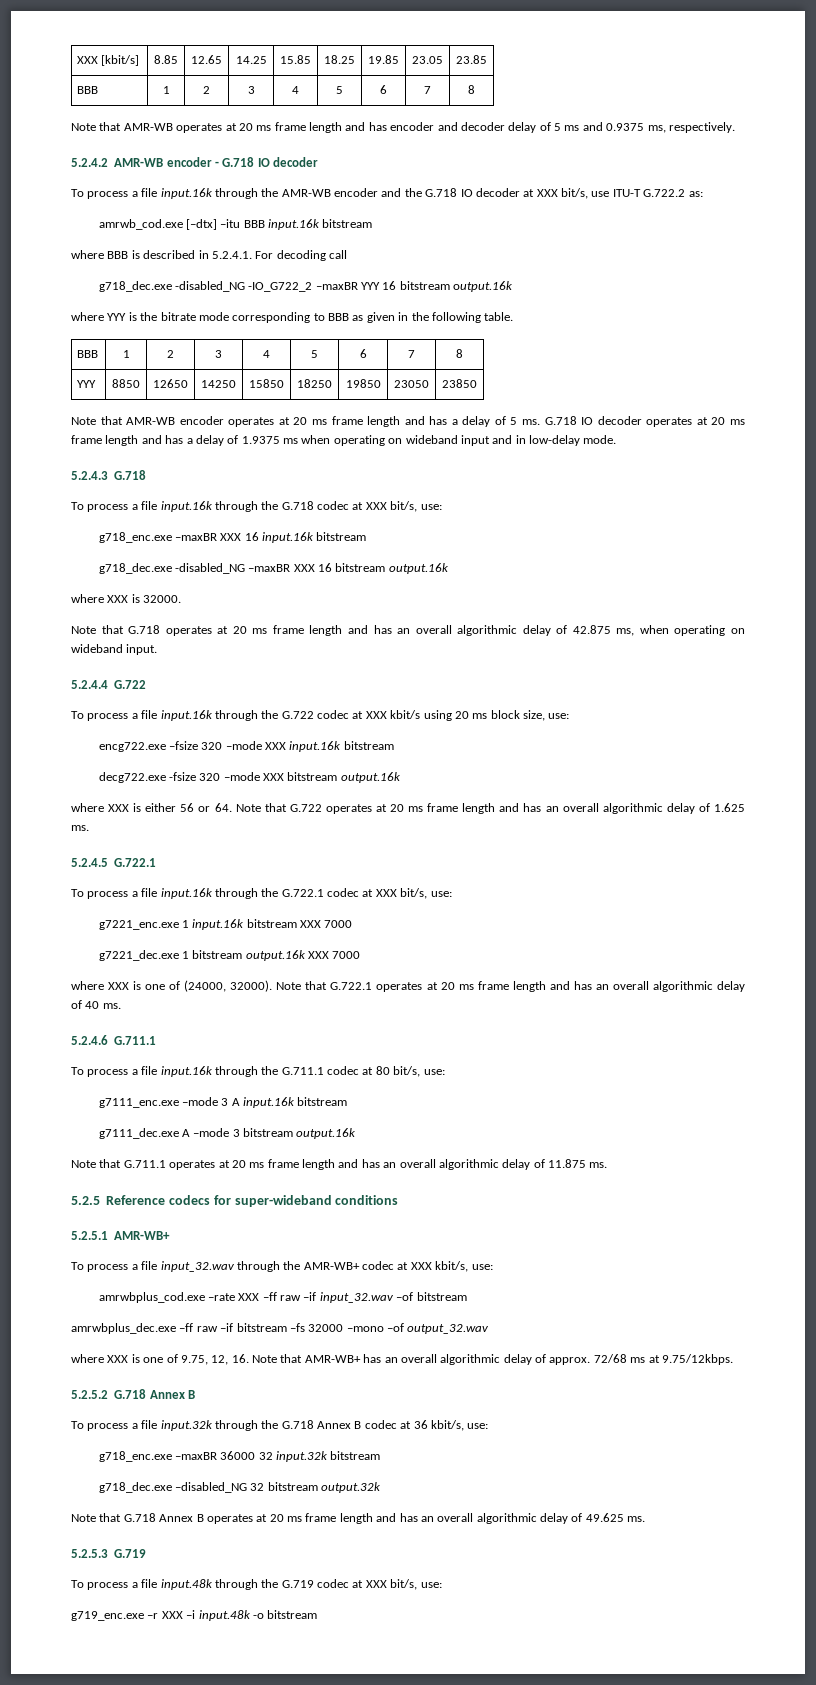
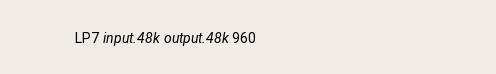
- XXX [kbit/s] | 8.85 | 12.65 | 14.25 | 15.85 | 18.25 | 19.85 | 23.05 | 23.85
- BBB | 1 | 2 | 3 | 4 | 5 | 6 | 7 | 8
- Note that AMR-WB operates at 20 ms frame length and has encoder and decoder delay of 5 ms and 0.9375 ms, respectively.
- 5.2.4.2 AMR-WB encoder - G.718 IO decoder
- To process a file input.16k through the AMR-WB encoder and the G.718 IO decoder at XXX bit/s, use ITU-T G.722.2 as:
- amrwb_cod.exe [–dtx] –itu BBB input.16k bitstream
- where BBB is described in 5.2.4.1. For decoding call
- g718_dec.exe -disabled_NG -IO_G722_2 –maxBR YYY 16 bitstream output.16k
- where YYY is the bitrate mode corresponding to BBB as given in the following table.
- BBB | 1 | 2 | 3 | 4 | 5 | 6 | 7 | 8
- YYY | 8850 | 12650 | 14250 | 15850 | 18250 | 19850 | 23050 | 23850
- Note that AMR-WB encoder operates at 20 ms frame length and has a delay of 5 ms. G.718 IO decoder operates at 20 ms frame length and has a delay of 1.9375 ms when operating on wideband input and in low-delay mode.
- 5.2.4.3 G.718
- To process a file input.16k through the G.718 codec at XXX bit/s, use:
- g718_enc.exe –maxBR XXX 16 input.16k bitstream
- g718_dec.exe -disabled_NG –maxBR XXX 16 bitstream output.16k
- where XXX is 32000.
- Note that G.718 operates at 20 ms frame length and has an overall algorithmic delay of 42.875 ms, when operating on wideband input.
- 5.2.4.4 G.722
- To process a file input.16k through the G.722 codec at XXX kbit/s using 20 ms block size, use:
- encg722.exe –fsize 320 –mode XXX input.16k bitstream
- decg722.exe -fsize 320 –mode XXX bitstream output.16k
- where XXX is either 56 or 64. Note that G.722 operates at 20 ms frame length and has an overall algorithmic delay of 1.625 ms.
- 5.2.4.5 G.722.1
- To process a file input.16k through the G.722.1 codec at XXX bit/s, use:
- g7221_enc.exe 1 input.16k bitstream XXX 7000
- g7221_dec.exe 1 bitstream output.16k XXX 7000
- where XXX is one of (24000, 32000). Note that G.722.1 operates at 20 ms frame length and has an overall algorithmic delay of 40 ms.
- 5.2.4.6 G.711.1
- To process a file input.16k through the G.711.1 codec at 80 bit/s, use:
- g7111_enc.exe –mode 3 A input.16k bitstream
- g7111_dec.exe A –mode 3 bitstream output.16k
- Note that G.711.1 operates at 20 ms frame length and has an overall algorithmic delay of 11.875 ms.
- 5.2.5 Reference codecs for super-wideband conditions
- 5.2.5.1 AMR-WB+
- To process a file input_32.wav through the AMR-WB+ codec at XXX kbit/s, use:
- amrwbplus_cod.exe –rate XXX –ff raw –if input_32.wav –of bitstream
- amrwbplus_dec.exe –ff raw –if bitstream –fs 32000 –mono –of output_32.wav
- where XXX is one of 9.75, 12, 16. Note that AMR-WB+ has an overall algorithmic delay of approx. 72/68 ms at 9.75/12kbps.
- 5.2.5.2 G.718 Annex B
- To process a file input.32k through the G.718 Annex B codec at 36 kbit/s, use:
- g718_enc.exe –maxBR 36000 32 input.32k bitstream
- g718_dec.exe –disabled_NG 32 bitstream output.32k
- Note that G.718 Annex B operates at 20 ms frame length and has an overall algorithmic delay of 49.625 ms.
- 5.2.5.3 G.719
- To process a file input.48k through the G.719 codec at XXX bit/s, use:
- g719_enc.exe –r XXX –i input.48k -o bitstream
+ LP7 input.48k output.48k 960

